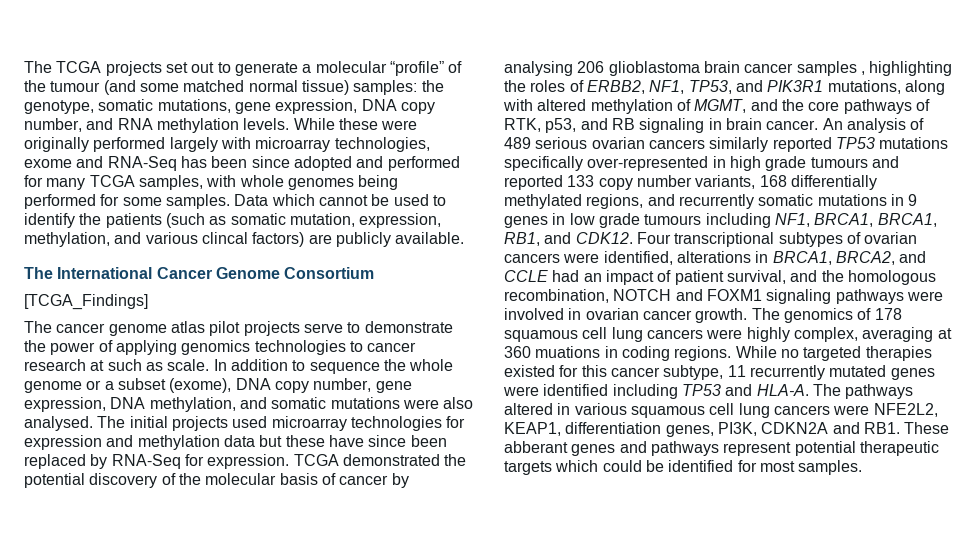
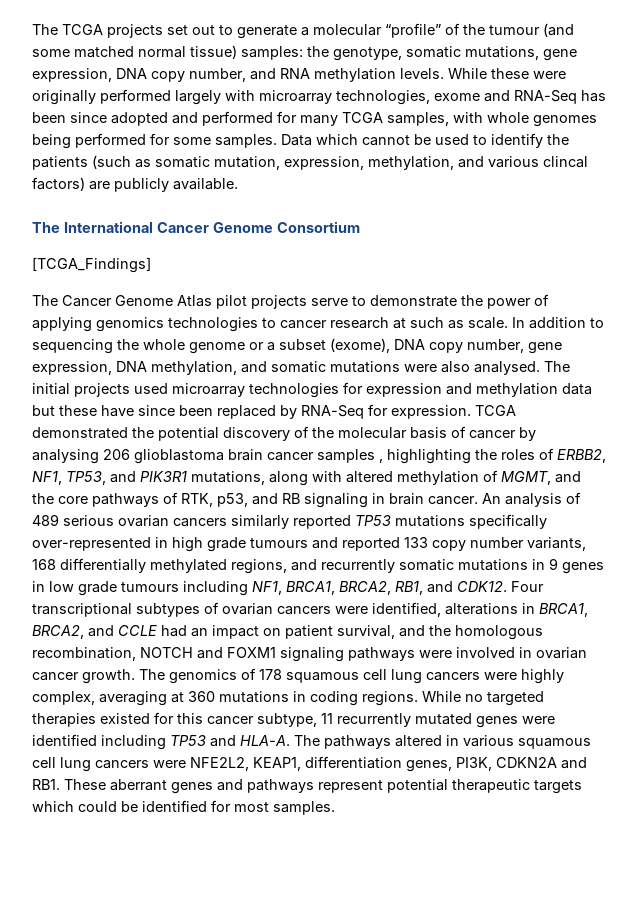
- The cancer genome atlas pilot projects serve to demonstrate the power of applying genomics technologies to cancer research at such as scale.
+ The Cancer Genome Atlas pilot projects serve to demonstrate the power of applying genomics technologies to cancer research at such as scale.
- In addition to sequence the whole genome or a subset (exome), DNA copy number, gene expression, DNA methylation, and somatic mutations were also analysed.
+ In addition to sequencing the whole genome or a subset (exome), DNA copy number, gene expression, DNA methylation, and somatic mutations were also analysed.
- An analysis of 489 serious ovarian cancers similarly reported TP53 mutations specifically over-represented in high grade tumours and reported 133 copy number variants, 168 differentially methylated regions, and recurrently somatic mutations in 9 genes in low grade tumours including NF1, BRCA1, BRCA1, RB1, and CDK12.
+ An analysis of 489 serious ovarian cancers similarly reported TP53 mutations specifically over-represented in high grade tumours and reported 133 copy number variants, 168 differentially methylated regions, and recurrently somatic mutations in 9 genes in low grade tumours including NF1, BRCA1, BRCA2, RB1, and CDK12.
- Four transcriptional subtypes of ovarian cancers were identified, alterations in BRCA1, BRCA2, and CCLE had an impact of patient survival, and the homologous recombination, NOTCH and FOXM1 signaling pathways were involved in ovarian cancer growth.
+ Four transcriptional subtypes of ovarian cancers were identified, alterations in BRCA1, BRCA2, and CCLE had an impact on patient survival, and the homologous recombination, NOTCH and FOXM1 signaling pathways were involved in ovarian cancer growth.
- The genomics of 178 squamous cell lung cancers were highly complex, averaging at 360 muations in coding regions.
+ The genomics of 178 squamous cell lung cancers were highly complex, averaging at 360 mutations in coding regions.
- The pathways altered in various squamous cell lung cancers were NFE2L2, KEAP1, differentiation genes, PI3K, CDKN2A and RB1. These abberant genes and pathways represent potential therapeutic targets which could be identified for most samples.
+ The pathways altered in various squamous cell lung cancers were NFE2L2, KEAP1, differentiation genes, PI3K, CDKN2A and RB1. These aberrant genes and pathways represent potential therapeutic targets which could be identified for most samples.

